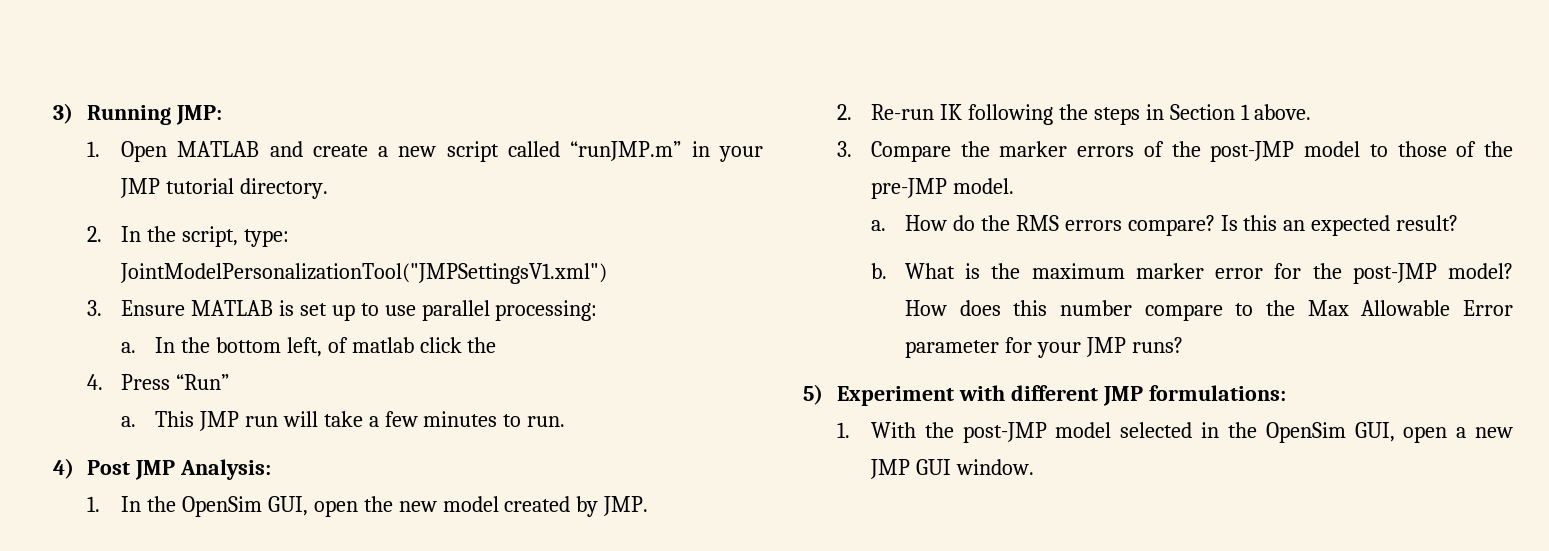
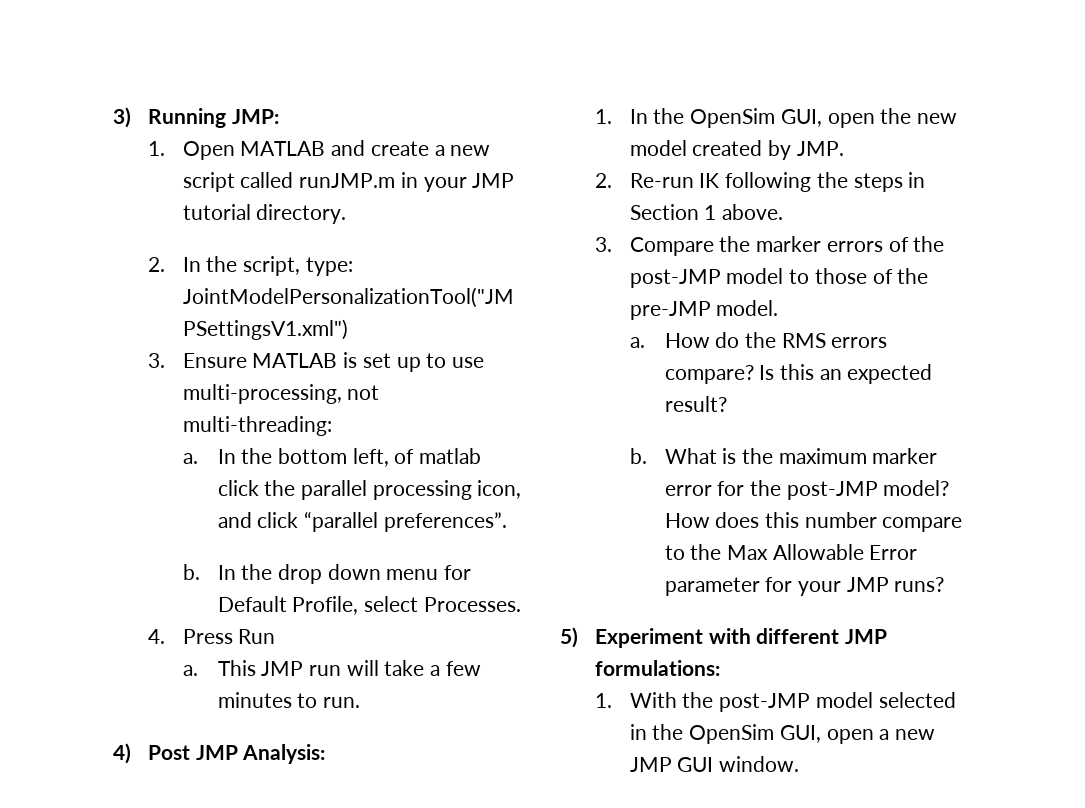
- 1. Open MATLAB and create a new script called “runJMP.m” in your JMP tutorial directory.
+ 1. Open MATLAB and create a new script called runJMP.m in your JMP tutorial directory.
- 3. Ensure MATLAB is set up to use parallel processing:
+ 3. Ensure MATLAB is set up to use multi-processing, not multi-threading:
- In the bottom left, of matlab click the
+ In the bottom left, of matlab click the parallel processing icon, and click “parallel preferences”.
+ b. In the drop down menu for Default Profile, select Processes.
- 4. Press “Run”
+ 4. Press Run

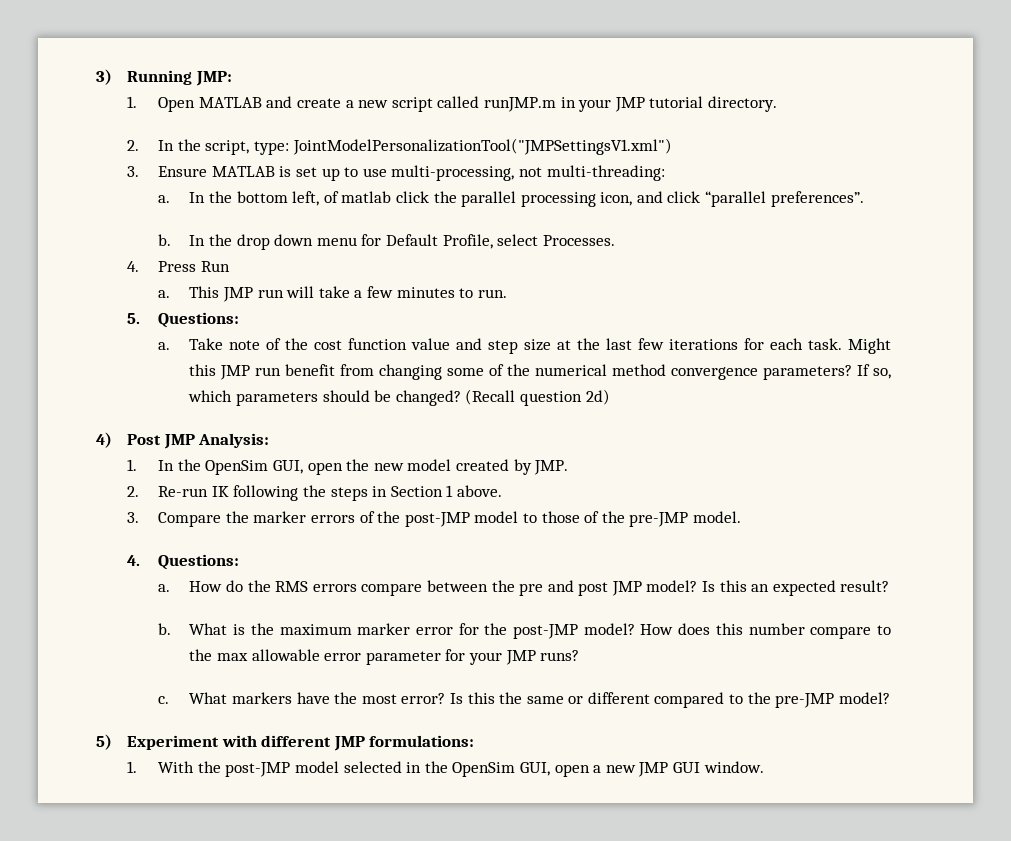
+ 5. Questions:
+ a. Take note of the cost function value and step size at the last few iterations for each task. Might this JMP run benefit from changing some of the numerical method convergence parameters? If so, which parameters should be changed? (Recall question 2d)
+ 4. Questions:
- How do the RMS errors compare?
+ How do the RMS errors compare between the pre and post JMP model?
- How does this number compare to the Max Allowable Error parameter for your JMP runs?
+ How does this number compare to the max allowable error parameter for your JMP runs?
+ c. What markers have the most error? Is this the same or different compared to the pre-JMP model?

